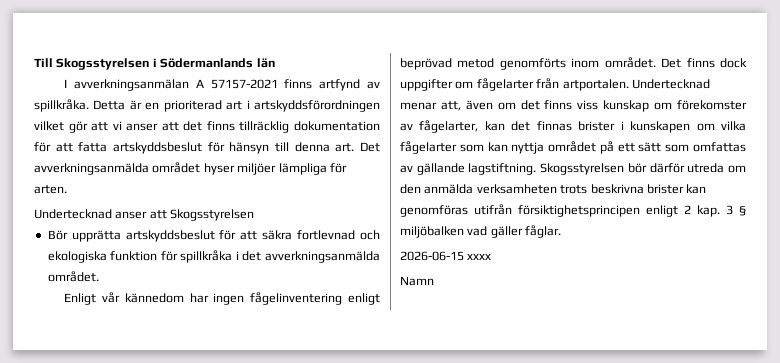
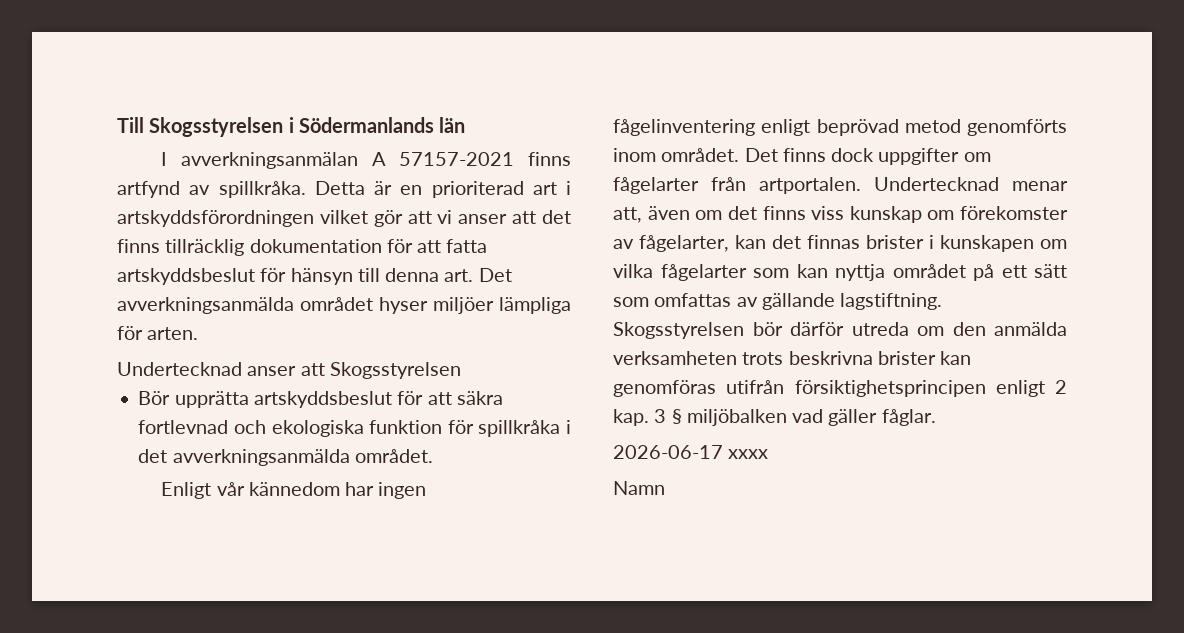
- 2026-06-15 xxxx
+ 2026-06-17 xxxx

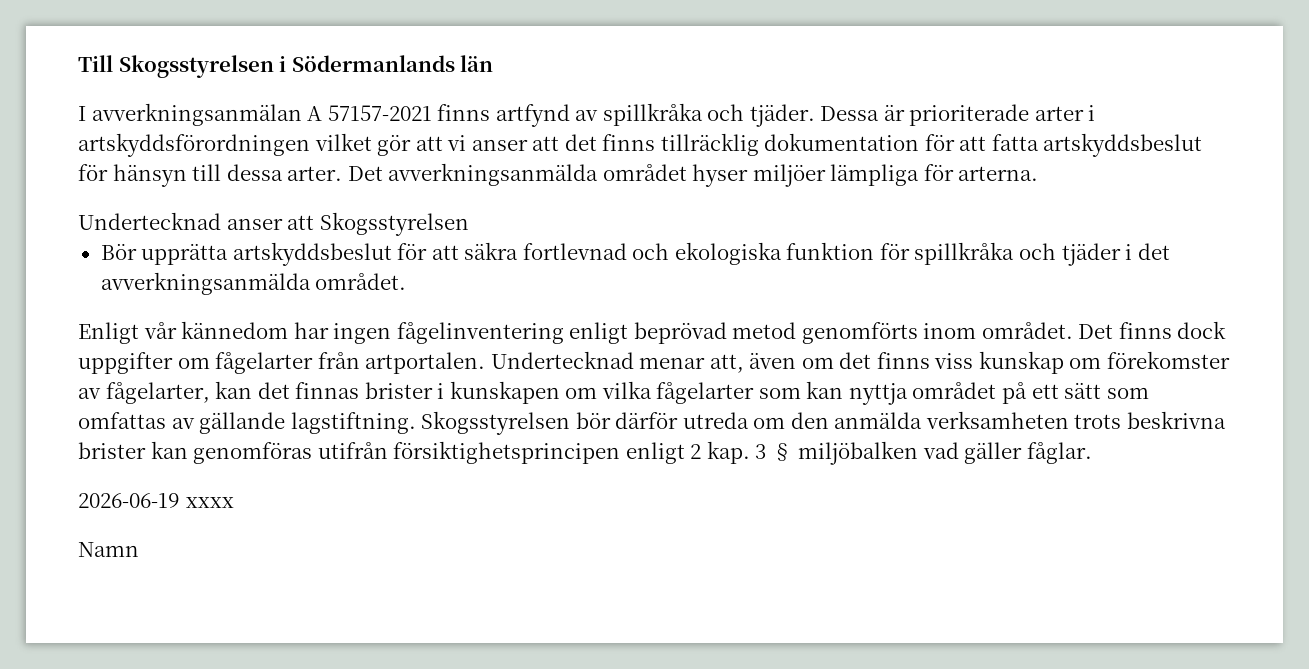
- I avverkningsanmälan A 57157-2021 finns artfynd av spillkråka. Detta är en prioriterad art i artskyddsförordningen vilket gör att vi anser att det finns tillräcklig dokumentation för att fatta artskyddsbeslut för hänsyn till denna art. Det avverkningsanmälda området hyser miljöer lämpliga för arten.
+ I avverkningsanmälan A 57157-2021 finns artfynd av spillkråka och tjäder. Dessa är prioriterade arter i artskyddsförordningen vilket gör att vi anser att det finns tillräcklig dokumentation för att fatta artskyddsbeslut för hänsyn till dessa arter. Det avverkningsanmälda området hyser miljöer lämpliga för arterna.
- Bör upprätta artskyddsbeslut för att säkra fortlevnad och ekologiska funktion för spillkråka i det avverkningsanmälda området.
+ Bör upprätta artskyddsbeslut för att säkra fortlevnad och ekologiska funktion för spillkråka och tjäder i det avverkningsanmälda området.
- 2026-06-17 xxxx
+ 2026-06-19 xxxx

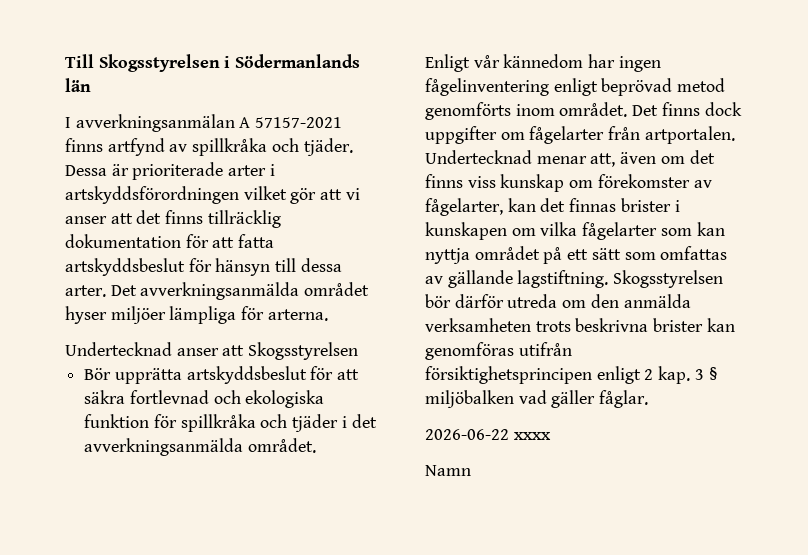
- 2026-06-19 xxxx
+ 2026-06-22 xxxx

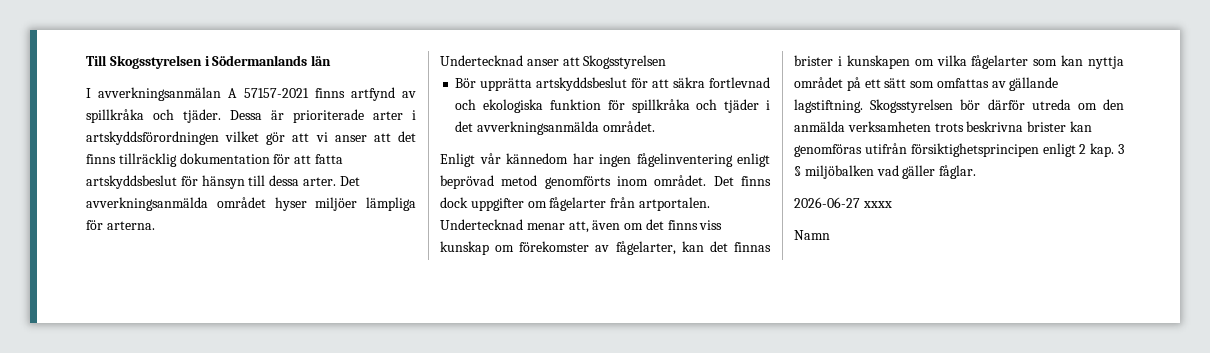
- 2026-06-22 xxxx
+ 2026-06-27 xxxx

